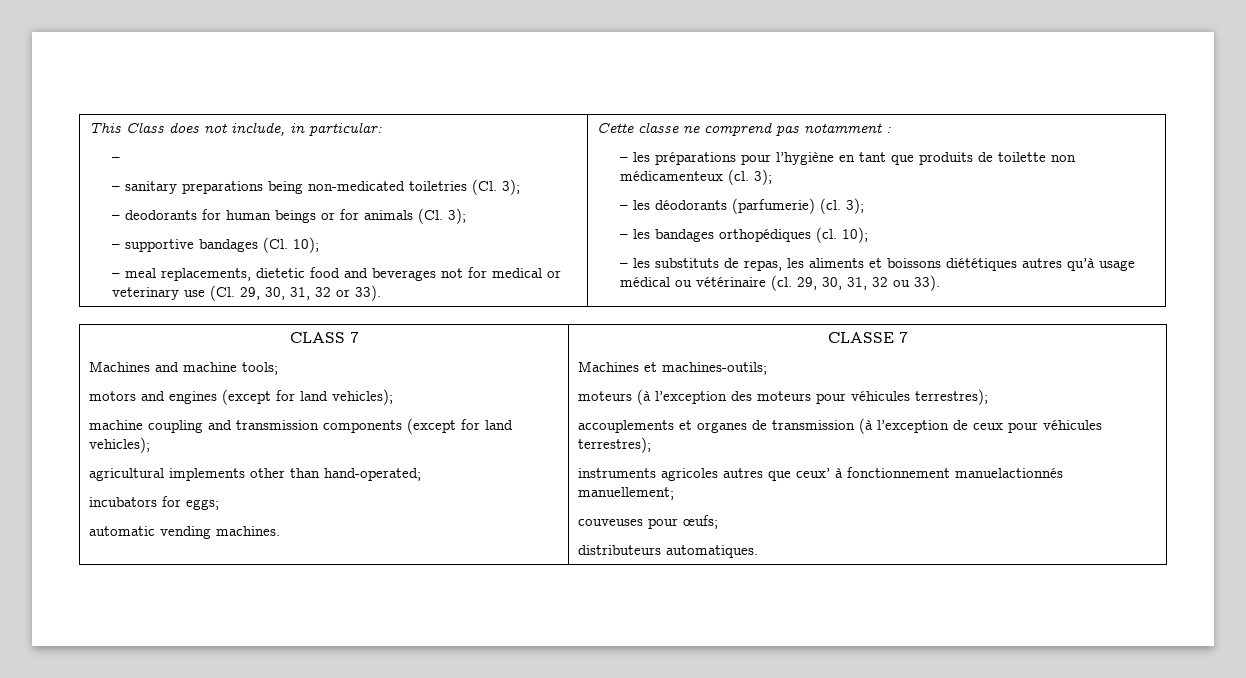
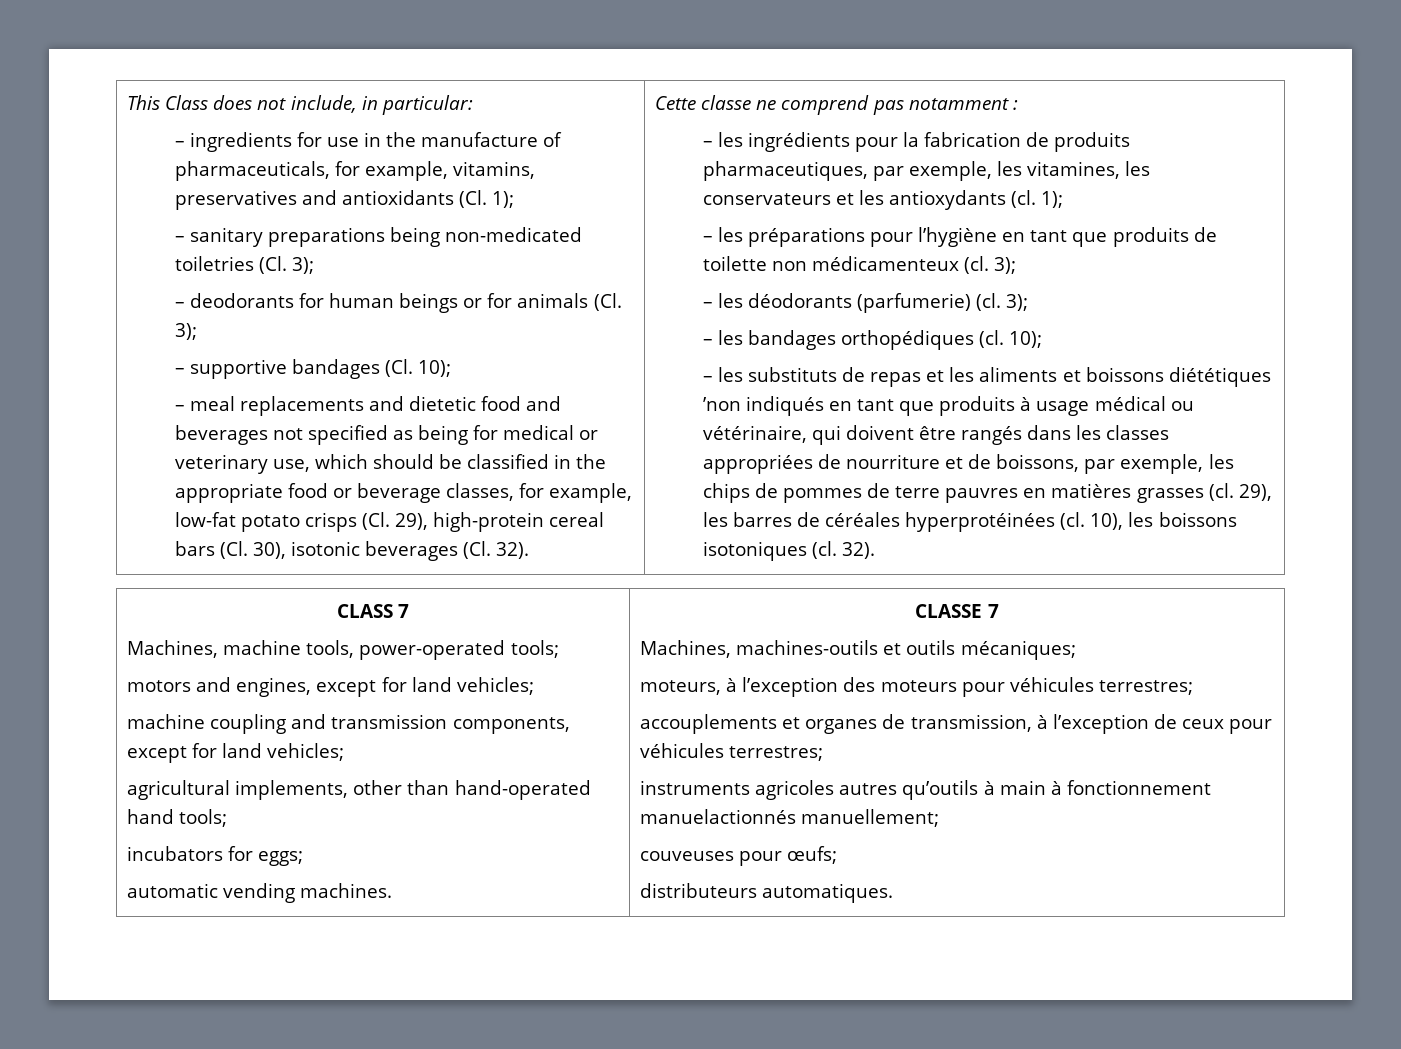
  This Class does not include, in particular:
- –
+ – ingredients for use in the manufacture of pharmaceuticals, for example, vitamins, preservatives and antioxidants (Cl. 1);
- – meal replacements, dietetic food and beverages not for medical or veterinary use (Cl. 29, 30, 31, 32 or 33).
+ – meal replacements and dietetic food and beverages not specified as being for medical or veterinary use, which should be classified in the appropriate food or beverage classes, for example, low-fat potato crisps (Cl. 29), high-protein cereal bars (Cl. 30), isotonic beverages (Cl. 32).
+ – les ingrédients pour la fabrication de produits pharmaceutiques, par exemple, les vitamines, les conservateurs et les antioxydants (cl. 1);
- – les substituts de repas, les aliments et boissons diététiques autres qu’à usage médical ou vétérinaire (cl. 29, 30, 31, 32 ou 33).
+ – les substituts de repas et les aliments et boissons diététiques ’non indiqués en tant que produits à usage médical ou vétérinaire, qui doivent être rangés dans les classes appropriées de nourriture et de boissons, par exemple, les chips de pommes de terre pauvres en matières grasses (cl. 29), les barres de céréales hyperprotéinées (cl. 10), les boissons isotoniques (cl. 32).
  CLASS 7
- Machines and machine tools;
+ Machines, machine tools, power-operated tools;
- motors and engines (except for land vehicles);
+ motors and engines, except for land vehicles;
- machine coupling and transmission components (except for land vehicles);
+ machine coupling and transmission components, except for land vehicles;
- agricultural implements other than hand-operated;
+ agricultural implements, other than hand-operated hand tools;
- Machines et machines-outils;
- moteurs (à l’exception des moteurs pour véhicules terrestres);
+ Machines, machines-outils et outils mécaniques;
+ moteurs, à l’exception des moteurs pour véhicules terrestres;
- accouplements et organes de transmission (à l’exception de ceux pour véhicules terrestres);
+ accouplements et organes de transmission, à l’exception de ceux pour véhicules terrestres;
- instruments agricoles autres que ceux’ à fonctionnement manuelactionnés manuellement;
+ instruments agricoles autres qu’outils à main à fonctionnement manuelactionnés manuellement;

